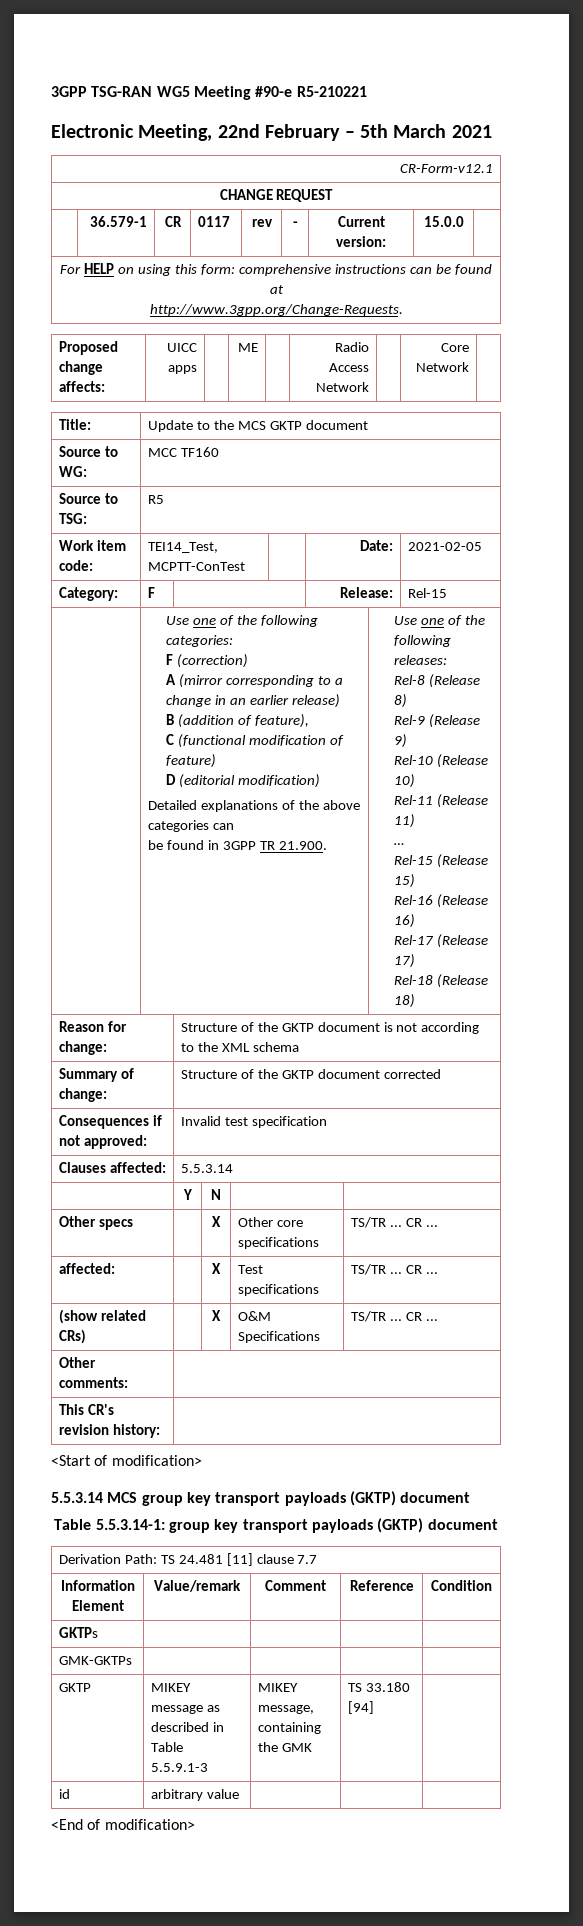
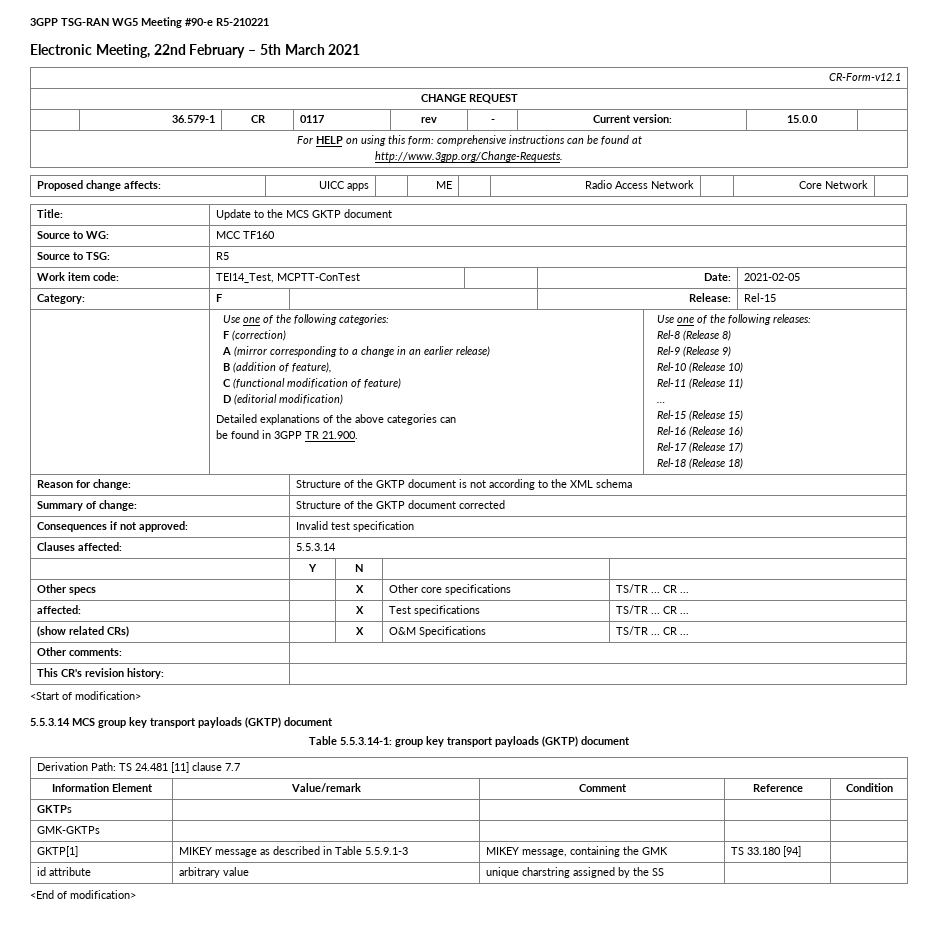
- GKTP | MIKEY message as described in Table 5.5.9.1-3 | MIKEY message, containing the GMK | TS 33.180 [94] |
+ GKTP[1] | MIKEY message as described in Table 5.5.9.1-3 | MIKEY message, containing the GMK | TS 33.180 [94] |
- id | arbitrary value | | |
+ id attribute | arbitrary value | unique charstring assigned by the SS | |

